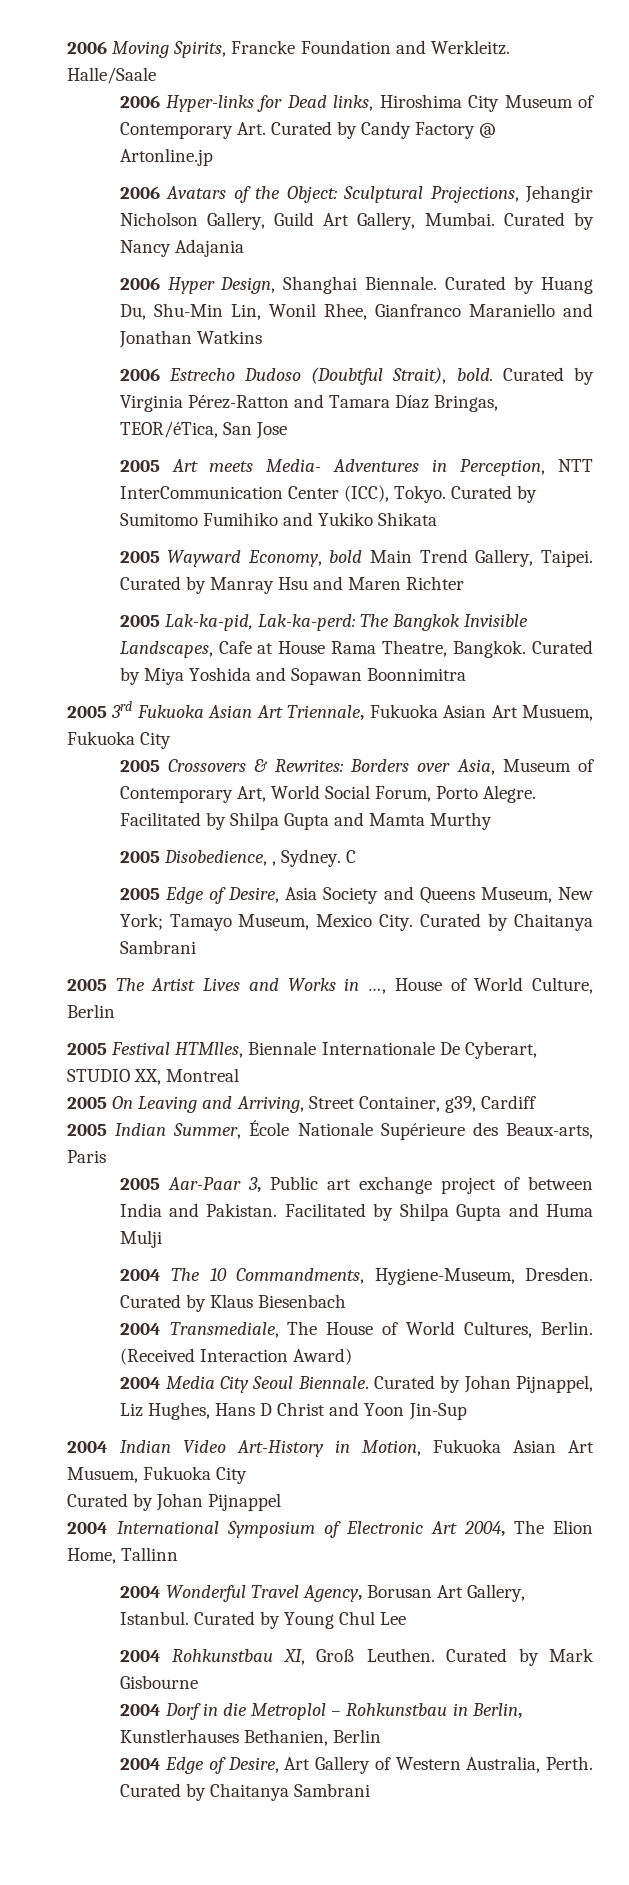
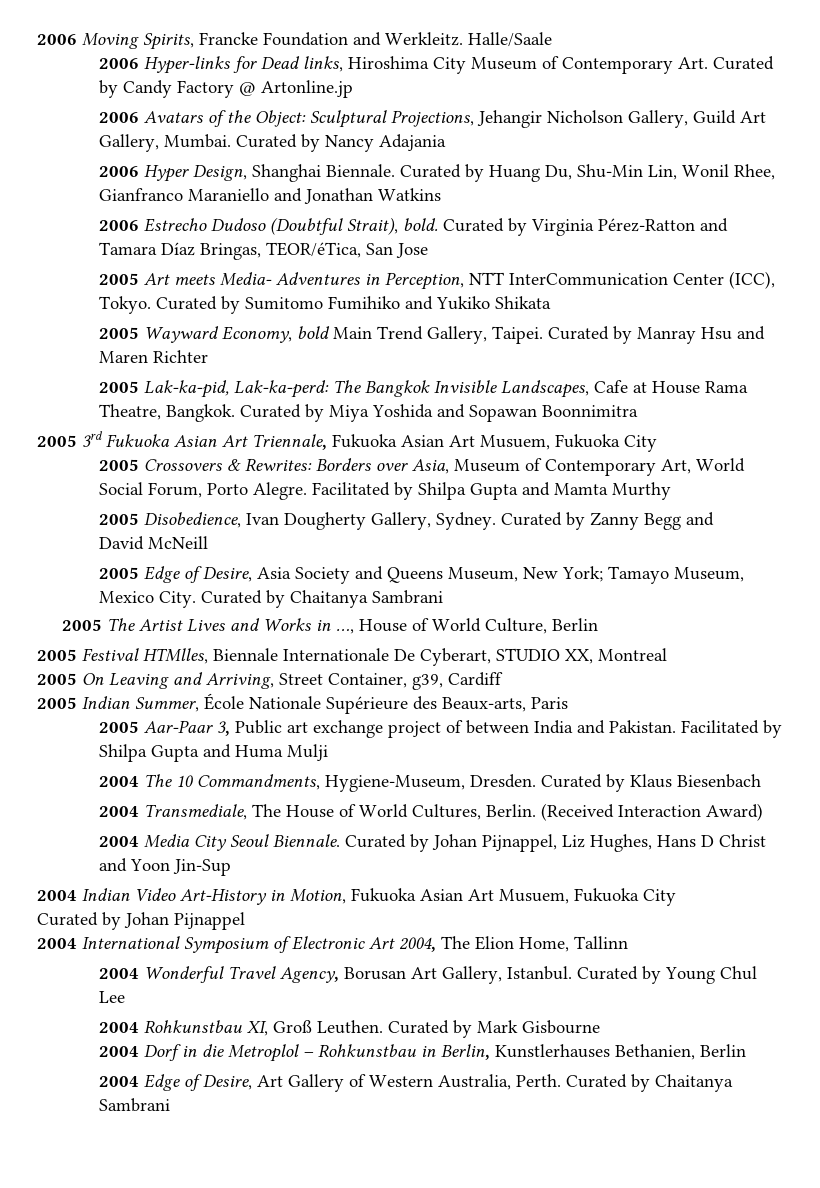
- 2005 Disobedience, , Sydney. C
+ 2005 Disobedience, Ivan Dougherty Gallery, Sydney. Curated by Zanny Begg and
+ David McNeill

